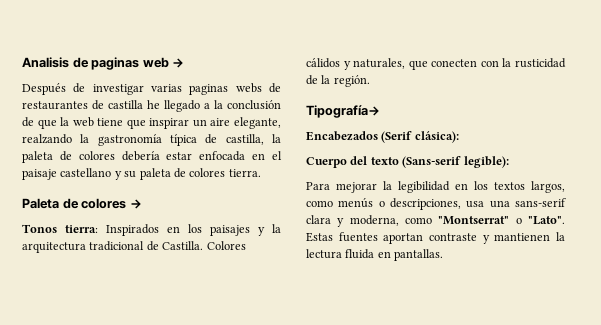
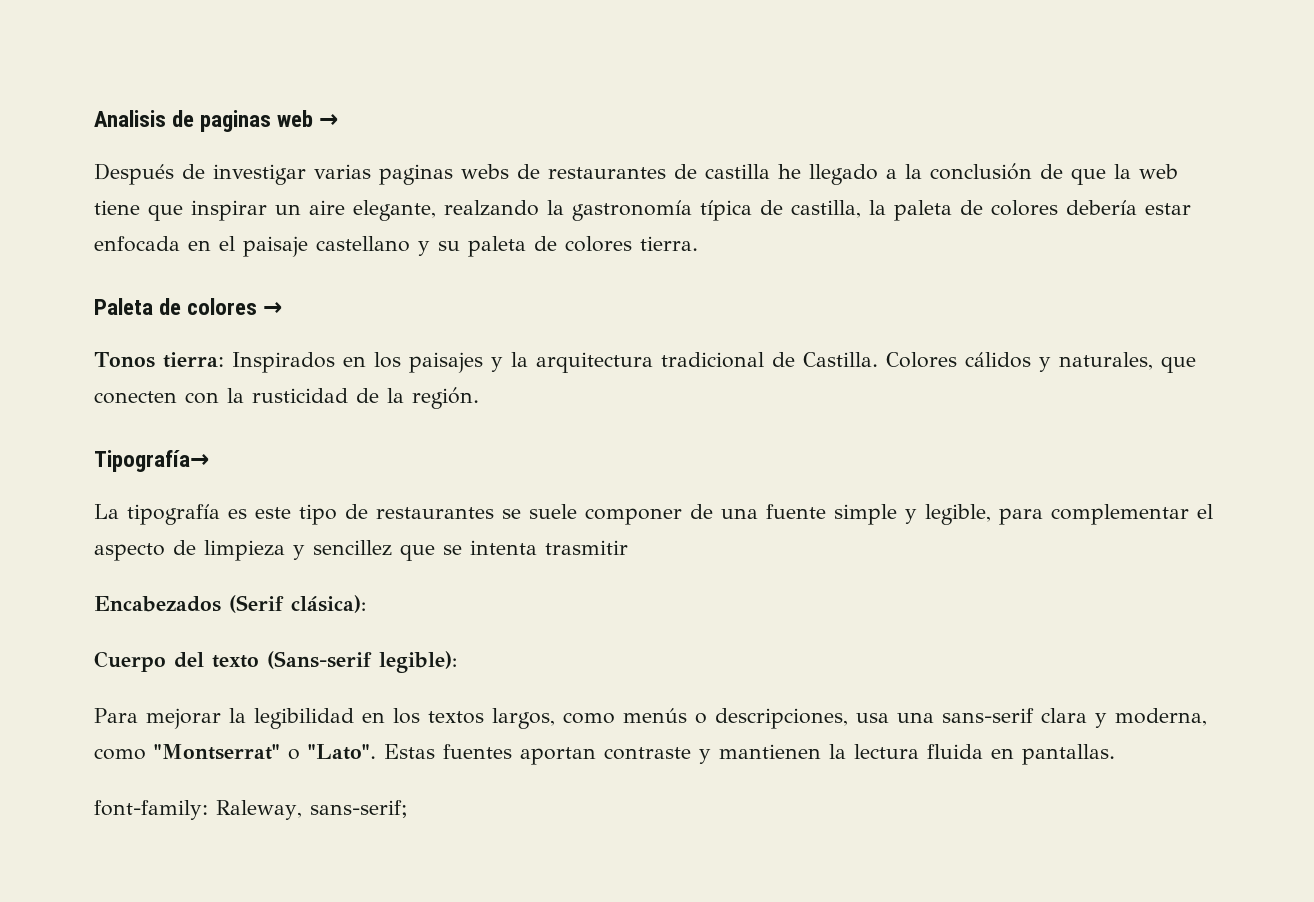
+ La tipografía es este tipo de restaurantes se suele componer de una fuente simple y legible, para complementar el aspecto de limpieza y sencillez que se intenta trasmitir
+ font-family: Raleway, sans-serif;

